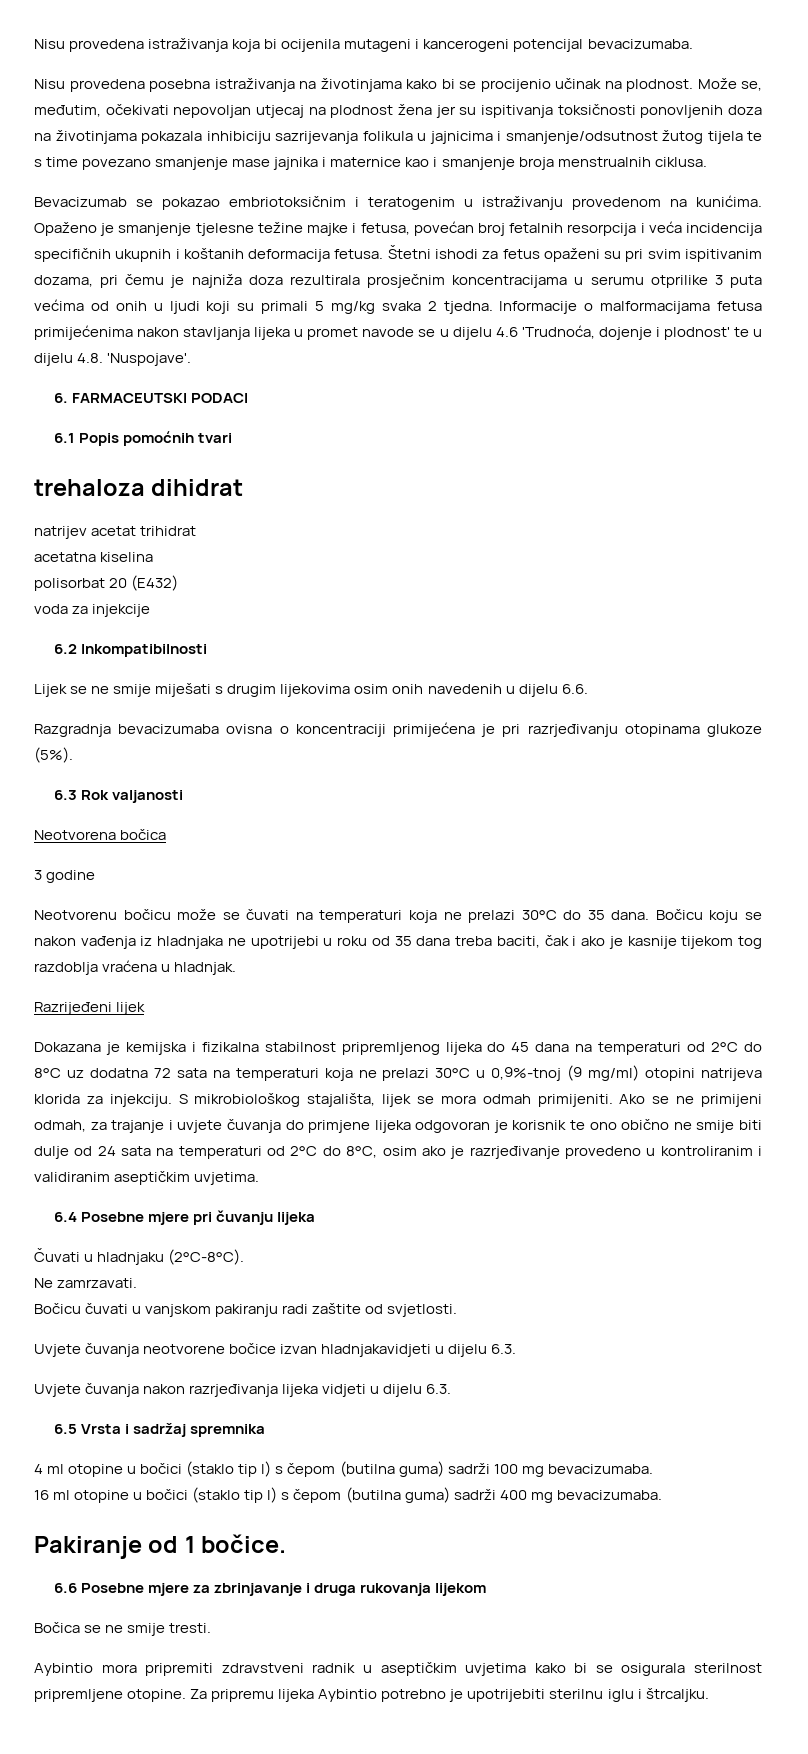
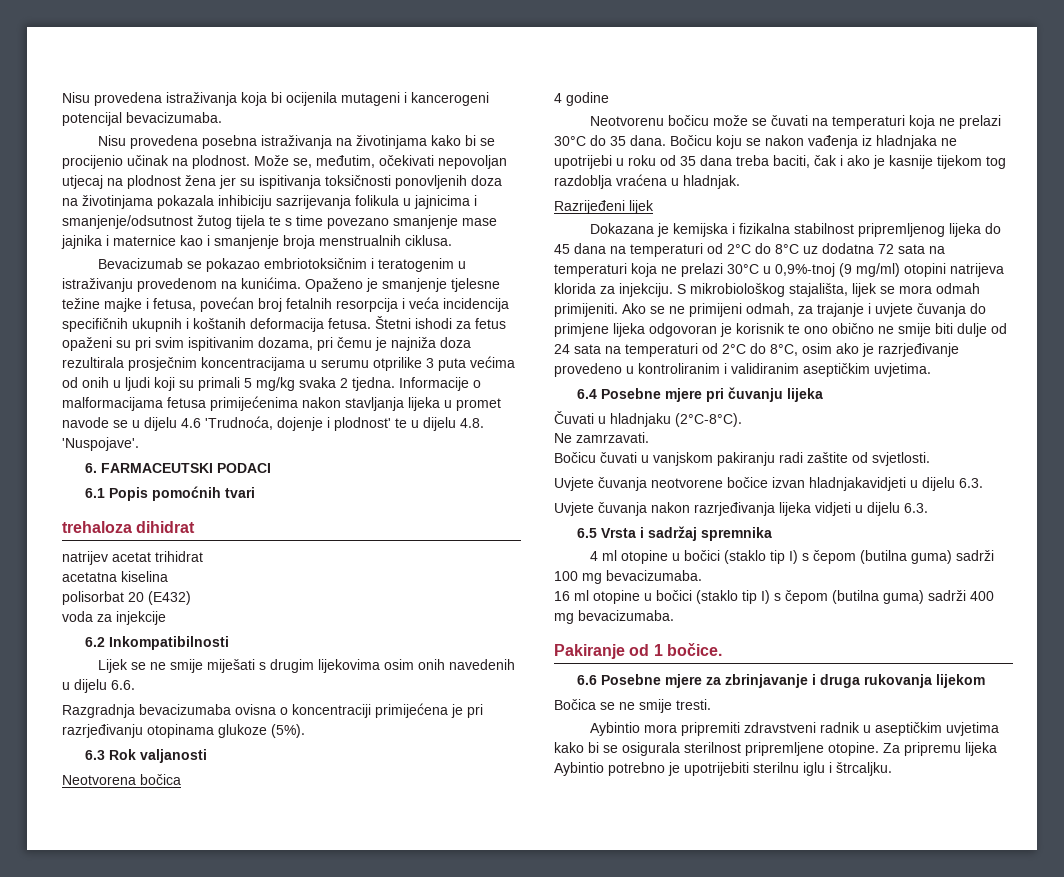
- 3 godine
+ 4 godine

